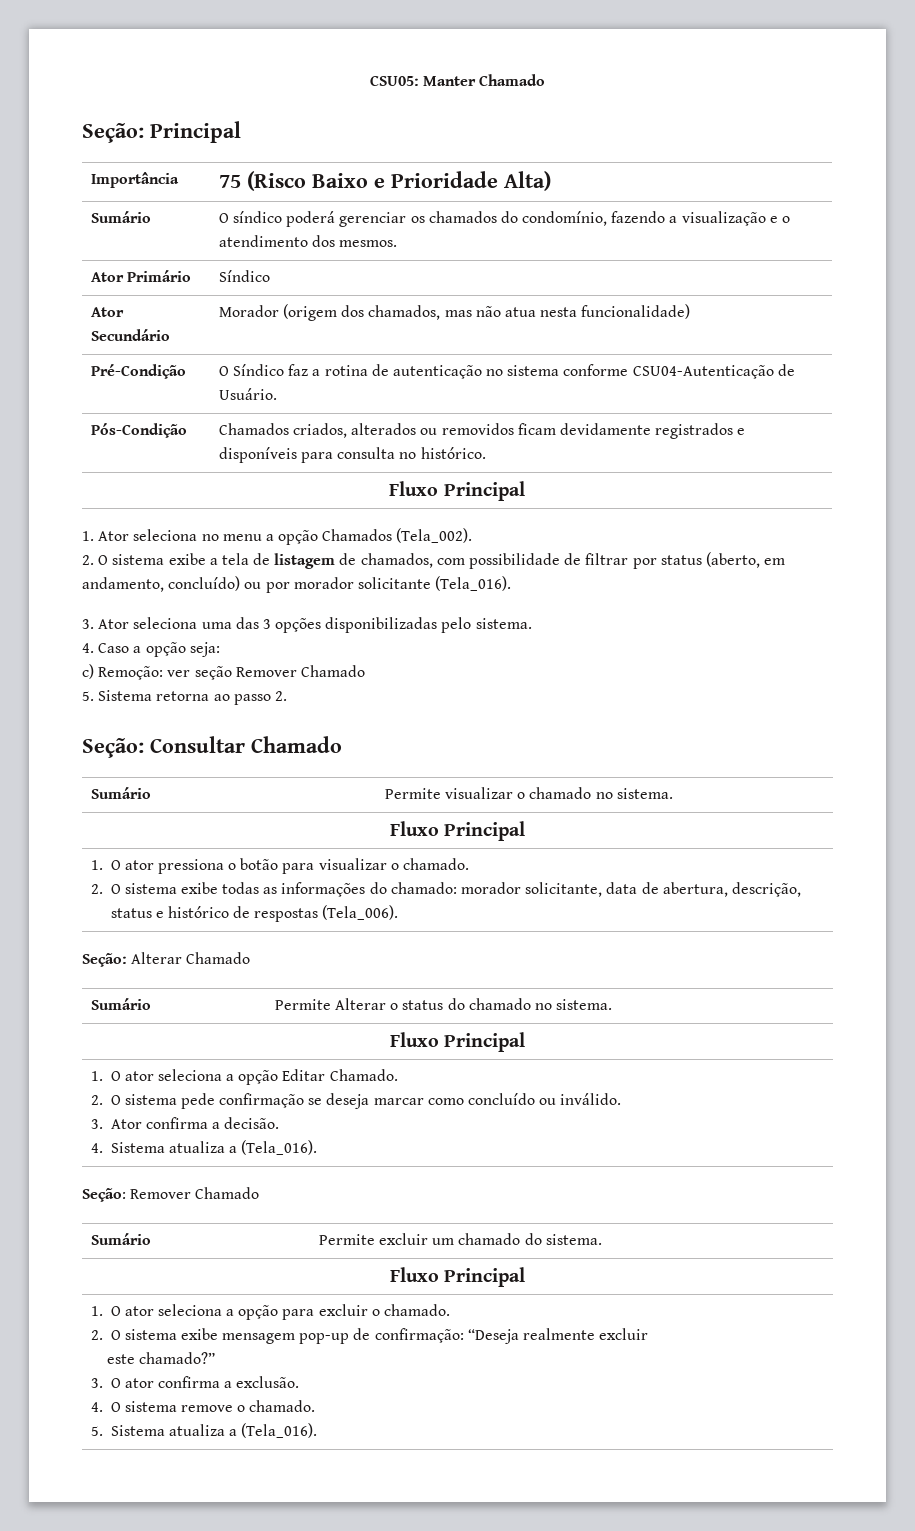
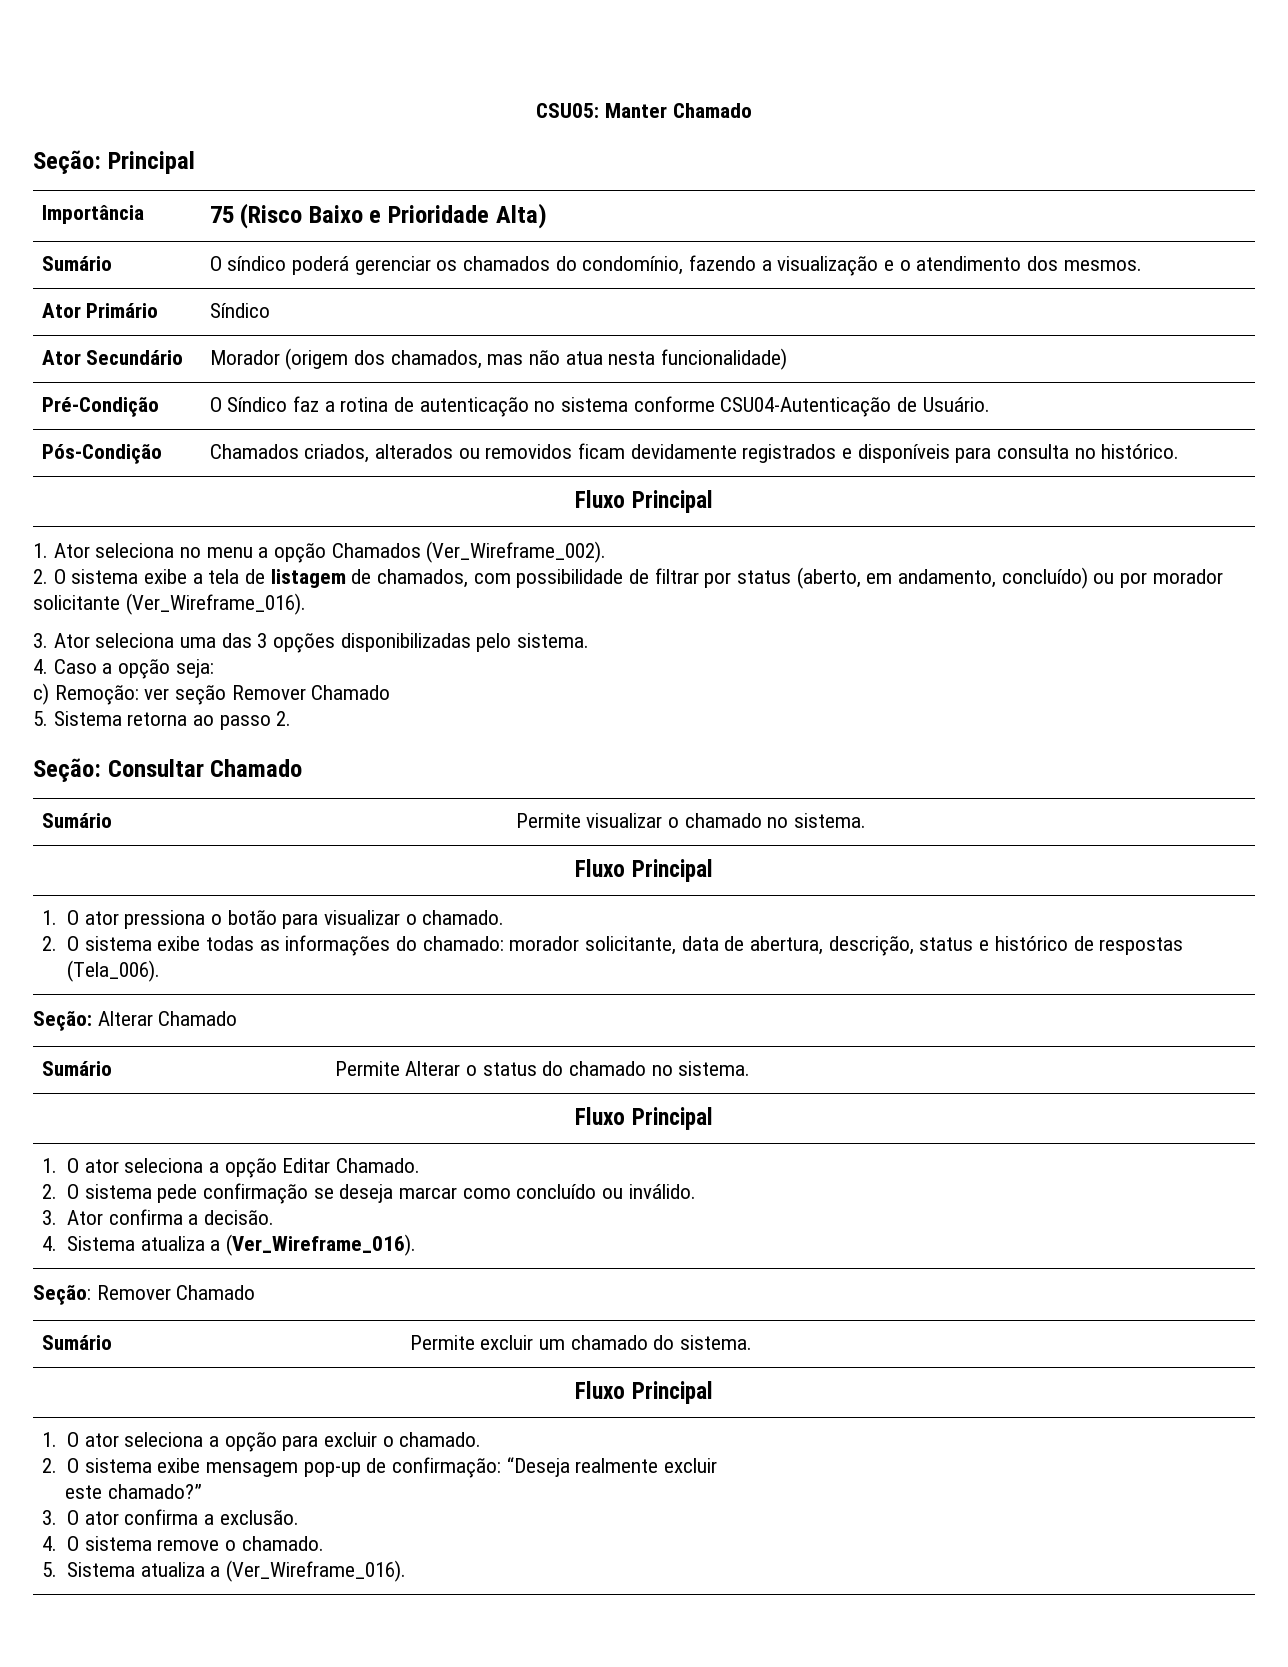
- 1. Ator seleciona no menu a opção Chamados (Tela_002).
+ 1. Ator seleciona no menu a opção Chamados (Ver_Wireframe_002).
- 2. O sistema exibe a tela de listagem de chamados, com possibilidade de filtrar por status (aberto, em andamento, concluído) ou por morador solicitante (Tela_016).
+ 2. O sistema exibe a tela de listagem de chamados, com possibilidade de filtrar por status (aberto, em andamento, concluído) ou por morador solicitante (Ver_Wireframe_016).
  1. O ator seleciona a opção Editar Chamado.
  2. O sistema pede confirmação se deseja marcar como concluído ou inválido.
  3. Ator confirma a decisão.
- 4. Sistema atualiza a (Tela_016).
+ 4. Sistema atualiza a (Ver_Wireframe_016).
  1. O ator seleciona a opção para excluir o chamado.
  2. O sistema exibe mensagem pop-up de confirmação: “Deseja realmente excluir
  este chamado?”
  3. O ator confirma a exclusão.
  4. O sistema remove o chamado.
- 5. Sistema atualiza a (Tela_016).
+ 5. Sistema atualiza a (Ver_Wireframe_016).

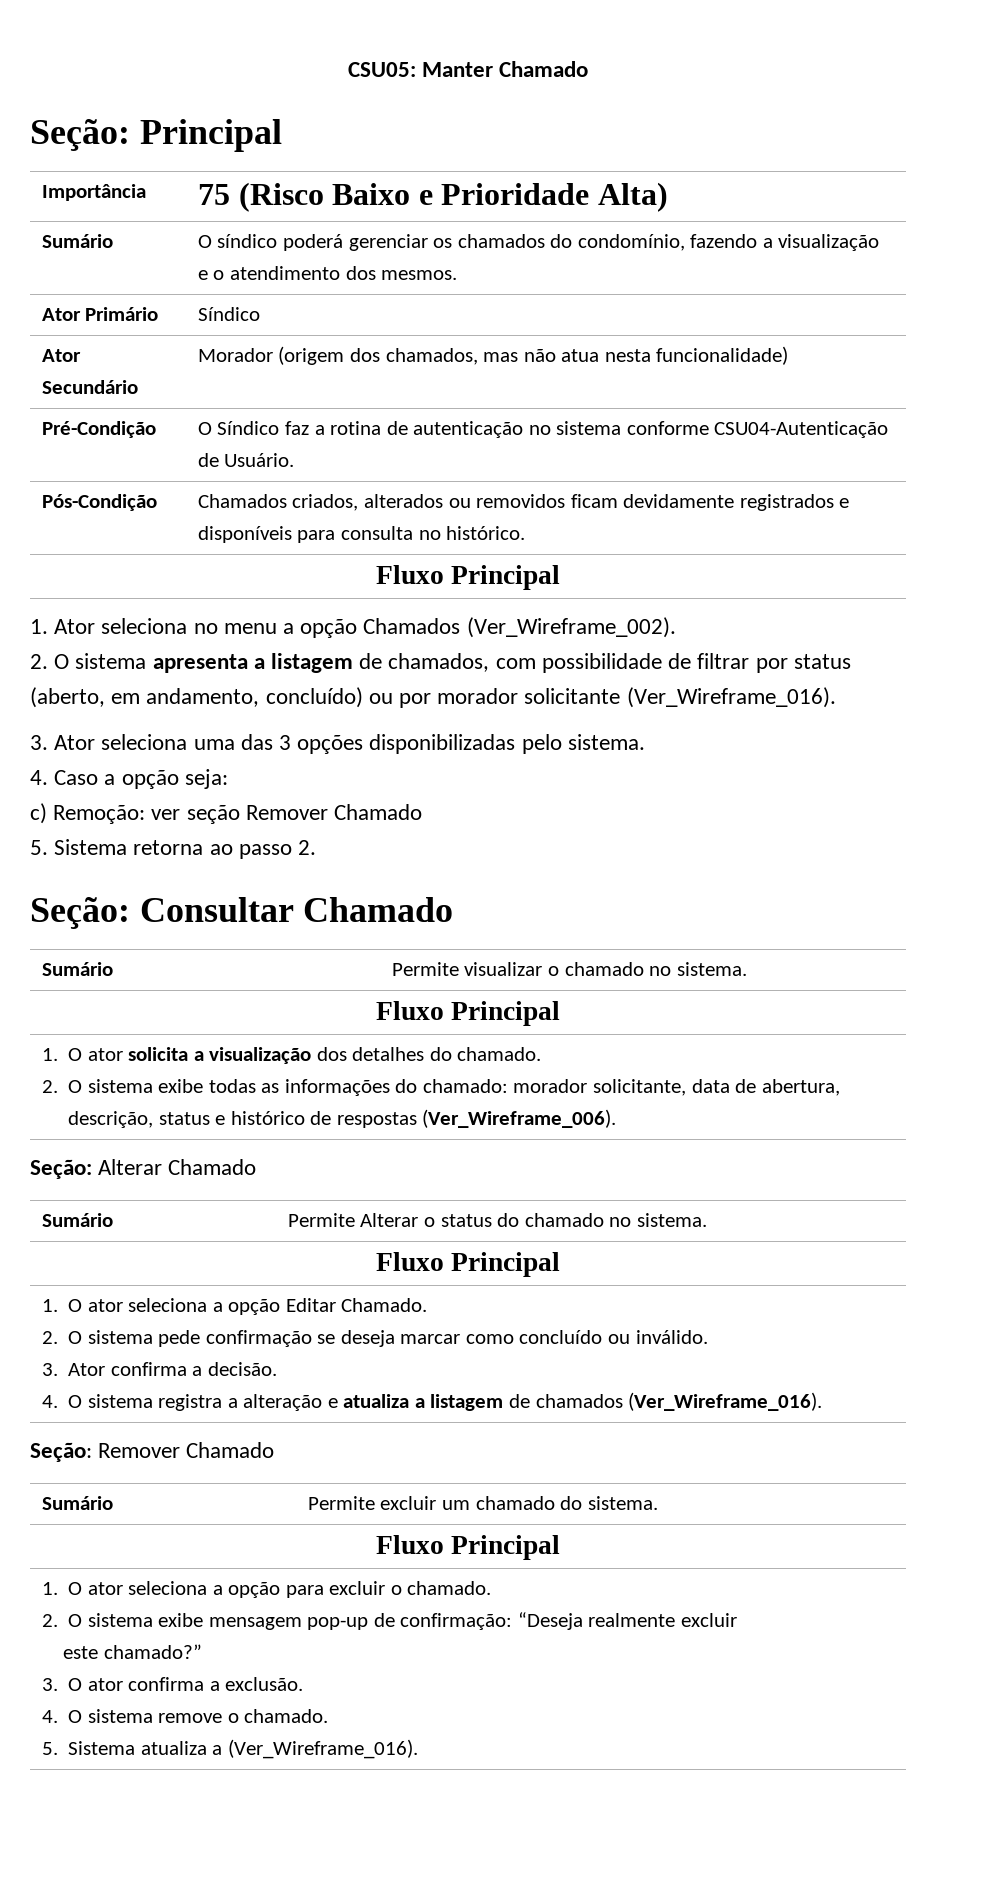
- 2. O sistema exibe a tela de listagem de chamados, com possibilidade de filtrar por status (aberto, em andamento, concluído) ou por morador solicitante (Ver_Wireframe_016).
+ 2. O sistema apresenta a listagem de chamados, com possibilidade de filtrar por status (aberto, em andamento, concluído) ou por morador solicitante (Ver_Wireframe_016).
- 1. O ator pressiona o botão para visualizar o chamado.
- 2. O sistema exibe todas as informações do chamado: morador solicitante, data de abertura, descrição, status e histórico de respostas (Tela_006).
+ 1. O ator solicita a visualização dos detalhes do chamado.
+ 2. O sistema exibe todas as informações do chamado: morador solicitante, data de abertura, descrição, status e histórico de respostas (Ver_Wireframe_006).
  1. O ator seleciona a opção Editar Chamado.
  2. O sistema pede confirmação se deseja marcar como concluído ou inválido.
  3. Ator confirma a decisão.
- 4. Sistema atualiza a (Ver_Wireframe_016).
+ 4. O sistema registra a alteração e atualiza a listagem de chamados (Ver_Wireframe_016).

